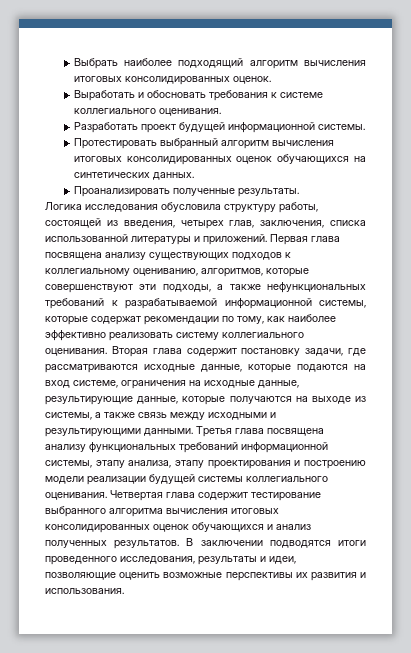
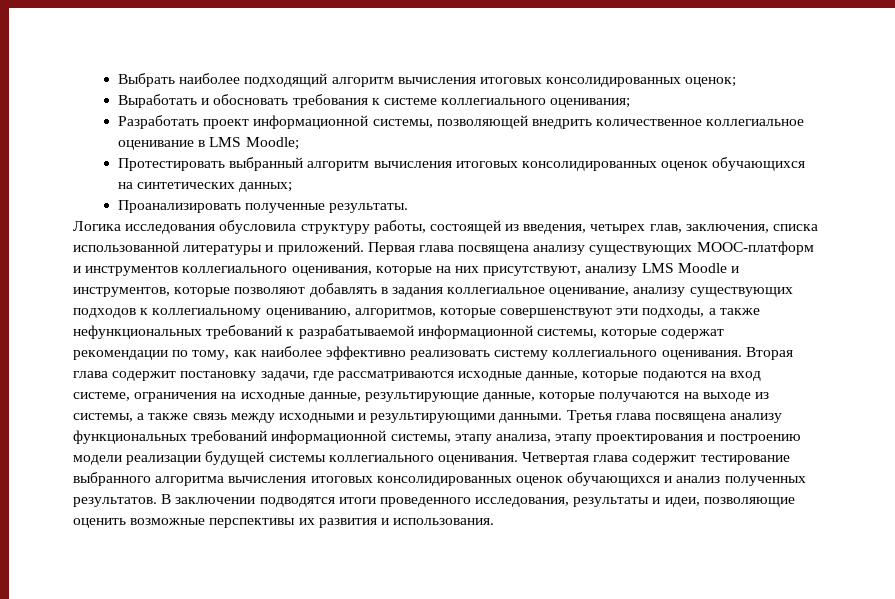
- Выбрать наиболее подходящий алгоритм вычисления итоговых консолидированных оценок.
+ Выбрать наиболее подходящий алгоритм вычисления итоговых консолидированных оценок;
- Выработать и обосновать требования к системе коллегиального оценивания.
+ Выработать и обосновать требования к системе коллегиального оценивания;
- Разработать проект будущей информационной системы.
+ Разработать проект информационной системы, позволяющей внедрить количественное коллегиальное оценивание в LMS Moodle;
- Протестировать выбранный алгоритм вычисления итоговых консолидированных оценок обучающихся на синтетических данных.
+ Протестировать выбранный алгоритм вычисления итоговых консолидированных оценок обучающихся на синтетических данных;
- Первая глава посвящена анализу существующих подходов к коллегиальному оцениванию, алгоритмов, которые совершенствуют эти подходы, а также нефункциональных требований к разрабатываемой информационной системы, которые содержат рекомендации по тому, как наиболее эффективно реализовать систему коллегиального оценивания.
+ Первая глава посвящена анализу существующих МООС-платформ и инструментов коллегиального оценивания, которые на них присутствуют, анализу LMS Moodle и инструментов, которые позволяют добавлять в задания коллегиальное оценивание, анализу существующих подходов к коллегиальному оцениванию, алгоритмов, которые совершенствуют эти подходы, а также нефункциональных требований к разрабатываемой информационной системы, которые содержат рекомендации по тому, как наиболее эффективно реализовать систему коллегиального оценивания.

